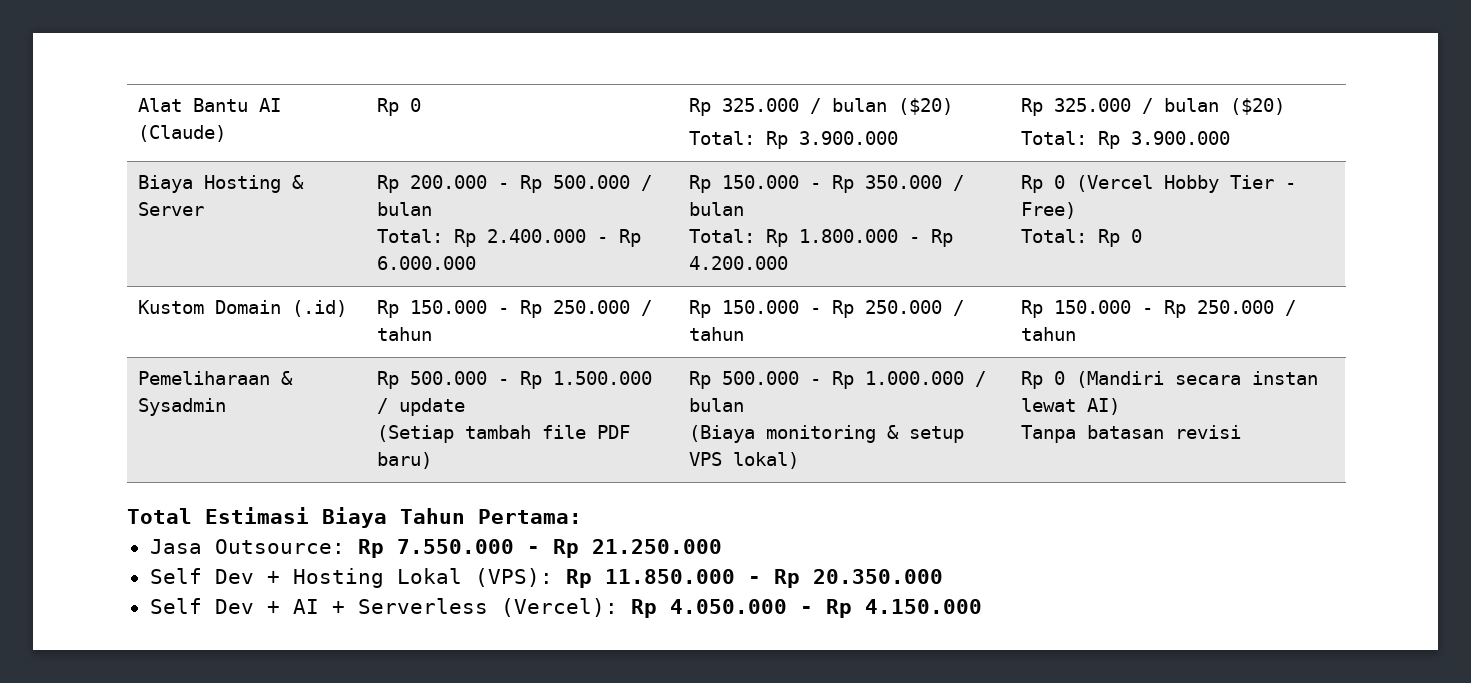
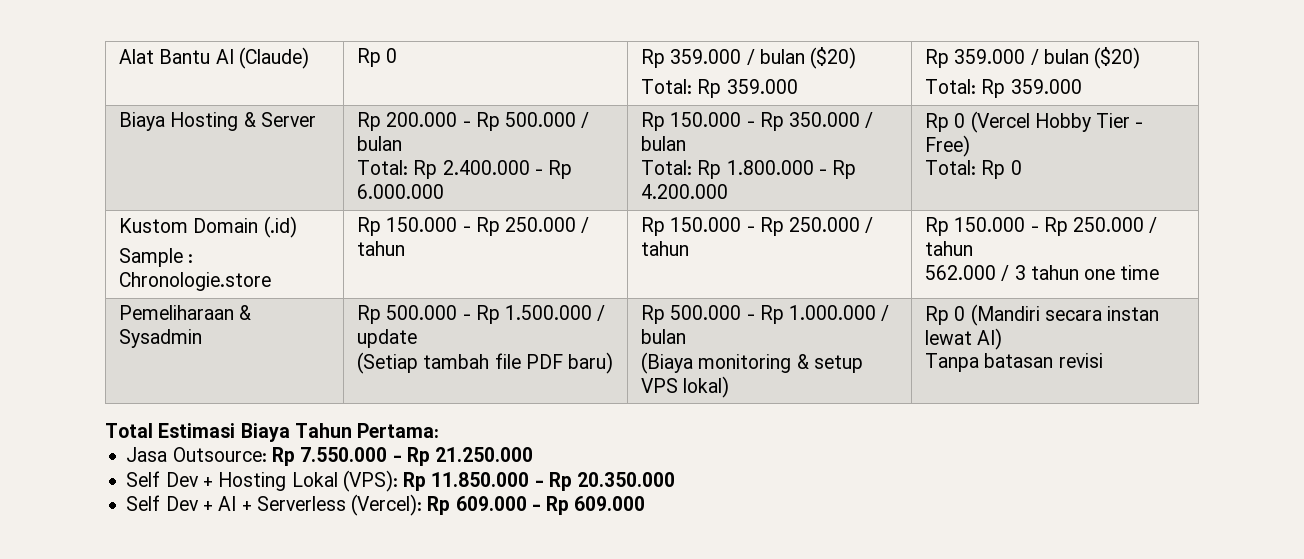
- Alat Bantu AI (Claude) | Rp 0 | Rp 325.000 / bulan ($20)
- Total: Rp 3.900.000 | Rp 325.000 / bulan ($20)
- Total: Rp 3.900.000
+ Alat Bantu AI (Claude) | Rp 0 | Rp 359.000 / bulan ($20)
+ Total: Rp 359.000 | Rp 359.000 / bulan ($20)
+ Total: Rp 359.000
- Kustom Domain (.id) | Rp 150.000 - Rp 250.000 / tahun | Rp 150.000 - Rp 250.000 / tahun | Rp 150.000 - Rp 250.000 / tahun
+ Kustom Domain (.id)
+ Sample : Chronologie.store | Rp 150.000 - Rp 250.000 / tahun | Rp 150.000 - Rp 250.000 / tahun | Rp 150.000 - Rp 250.000 / tahun
+ 562.000 / 3 tahun one time
- Self Dev + AI + Serverless (Vercel): Rp 4.050.000 - Rp 4.150.000
+ Self Dev + AI + Serverless (Vercel): Rp 609.000 - Rp 609.000

